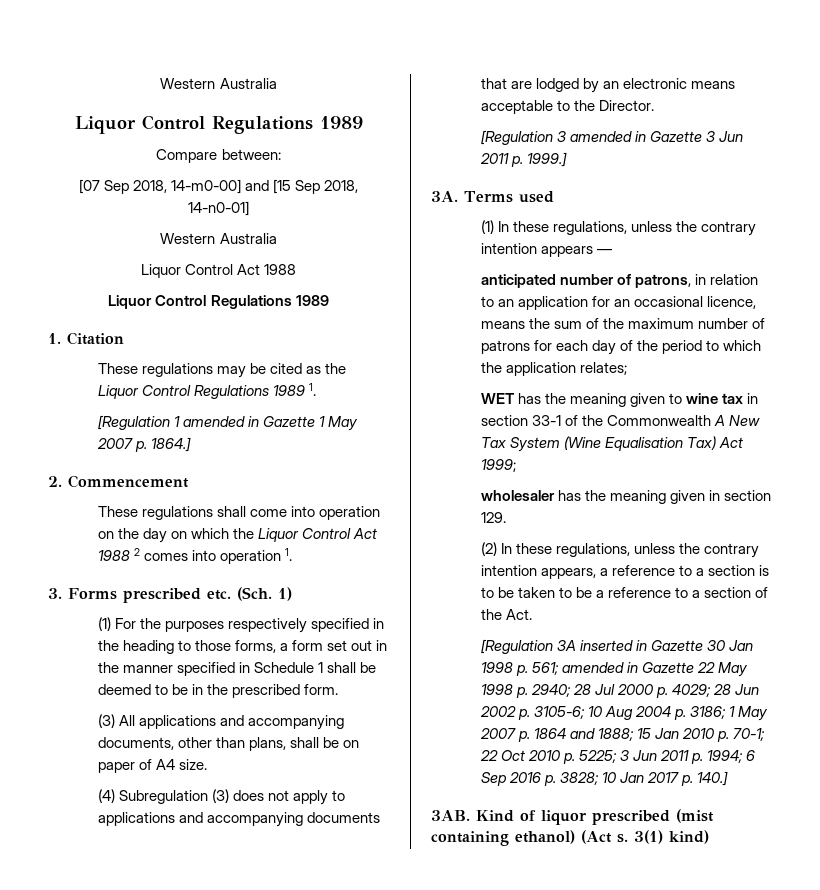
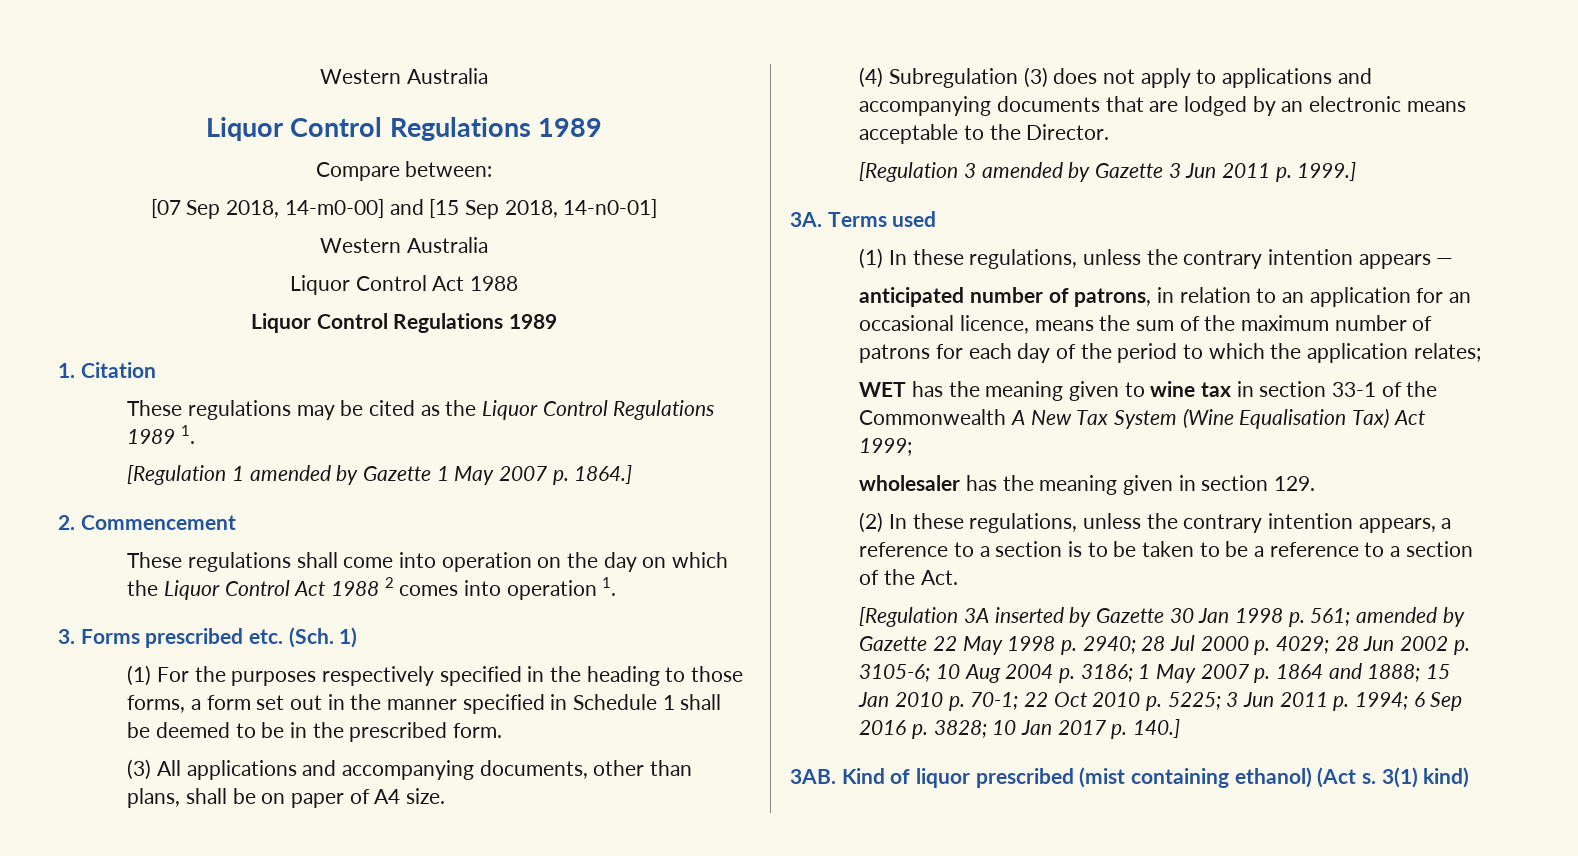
- [Regulation 1 amended in Gazette 1 May 2007 p. 1864.]
+ [Regulation 1 amended by Gazette 1 May 2007 p. 1864.]
- [Regulation 3 amended in Gazette 3 Jun 2011 p. 1999.]
+ [Regulation 3 amended by Gazette 3 Jun 2011 p. 1999.]
- [Regulation 3A inserted in Gazette 30 Jan 1998 p. 561;
+ [Regulation 3A inserted by Gazette 30 Jan 1998 p. 561;
- amended in Gazette 22 May 1998 p. 2940;
+ amended by Gazette 22 May 1998 p. 2940;

